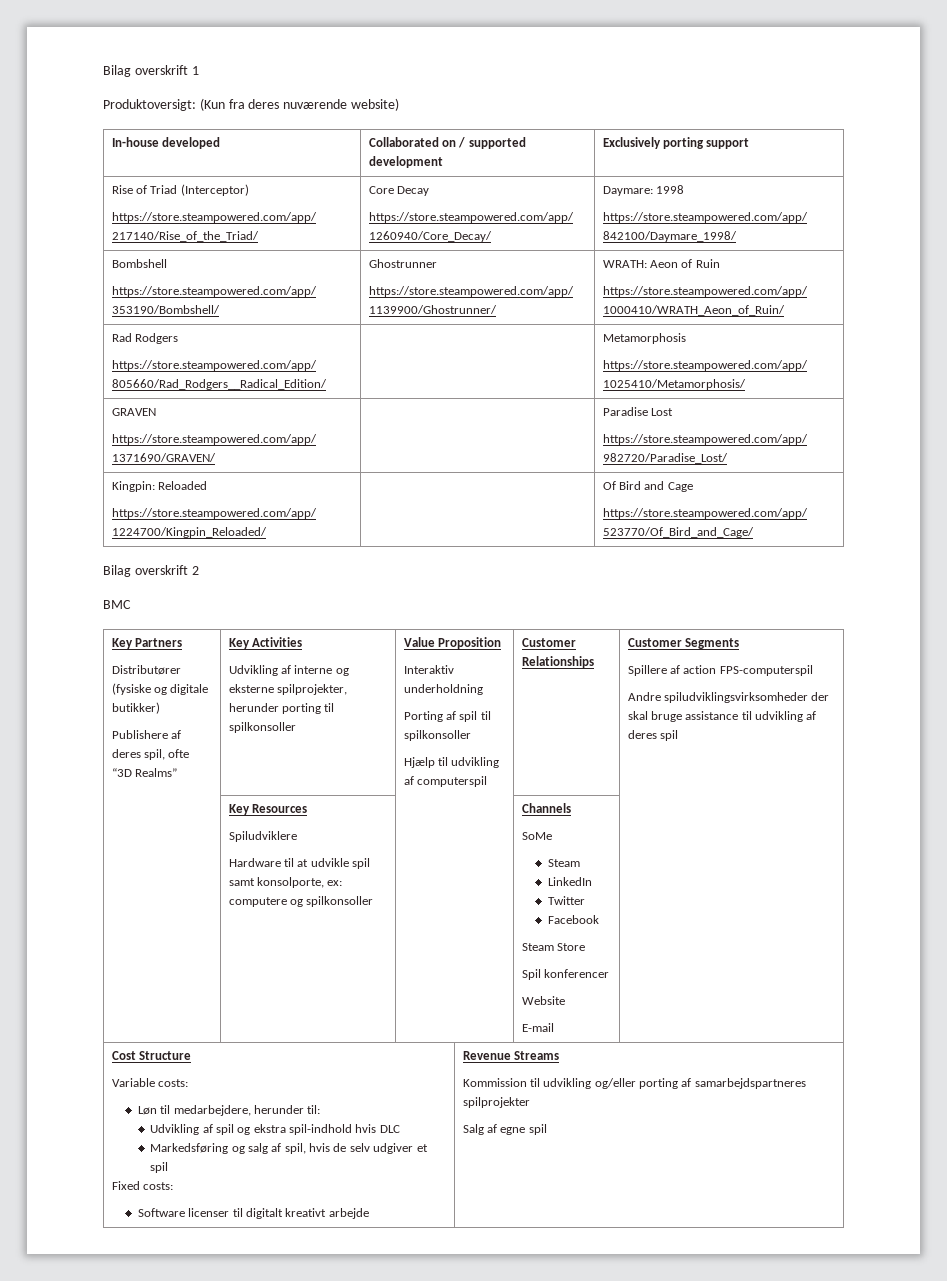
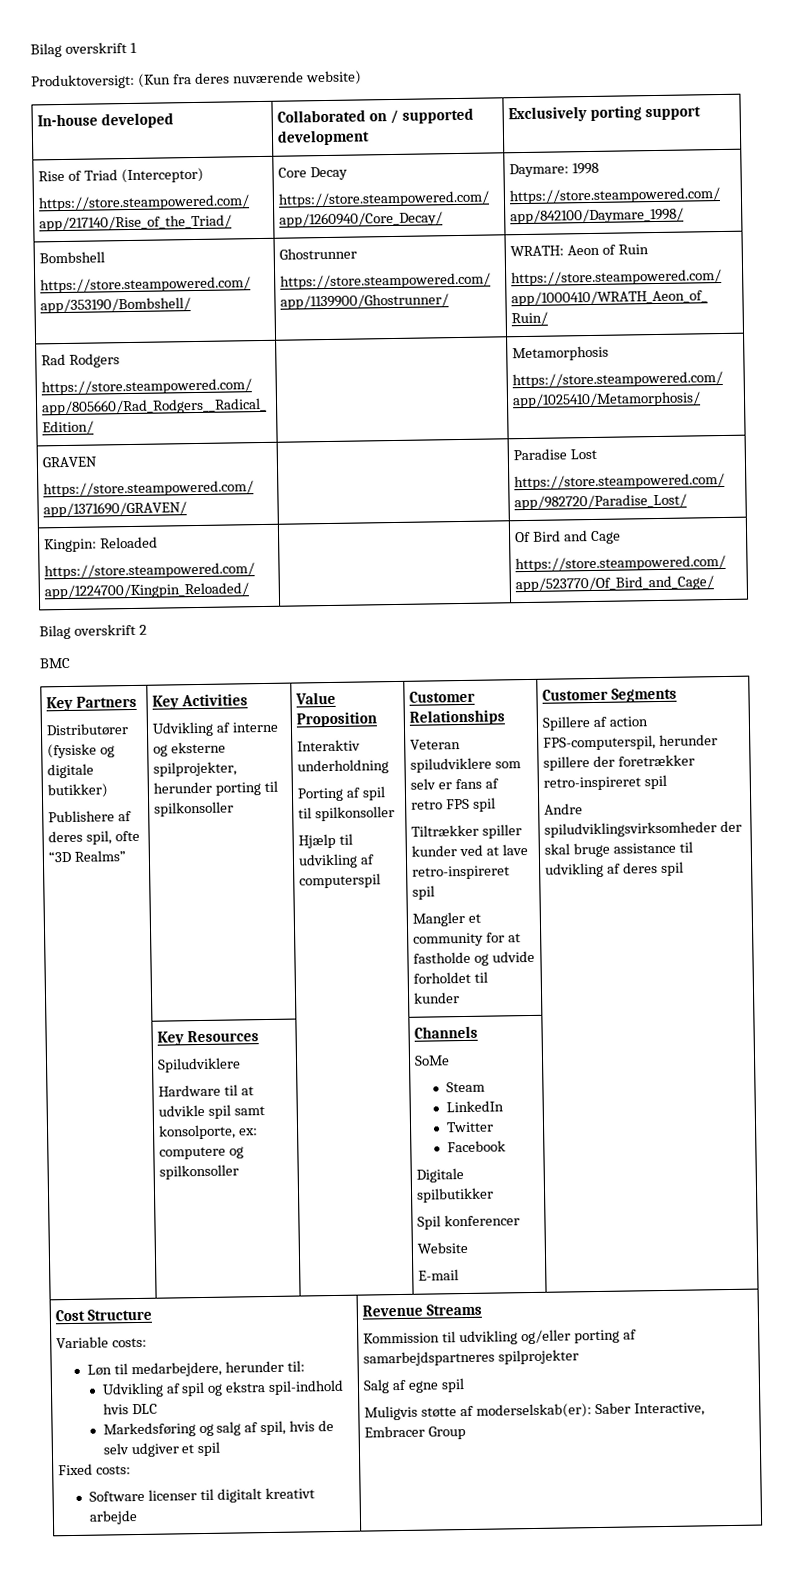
+ Veteran spiludviklere som selv er fans af retro FPS spil
+ Tiltrækker spiller kunder ved at lave retro-inspireret spil
+ Mangler et community for at fastholde og udvide forholdet til kunder
- Spillere af action FPS-computerspil
+ Spillere af action FPS-computerspil, herunder spillere der foretrækker retro-inspireret spil
  | Key Resources
  Spiludviklere
  Hardware til at udvikle spil samt konsolporte, ex: computere og spilkonsoller | | Channels
  SoMe
  Steam
  LinkedIn
  Twitter
  Facebook
- Steam Store
+ Digitale spilbutikker
+ Muligvis støtte af moderselskab(er): Saber Interactive, Embracer Group

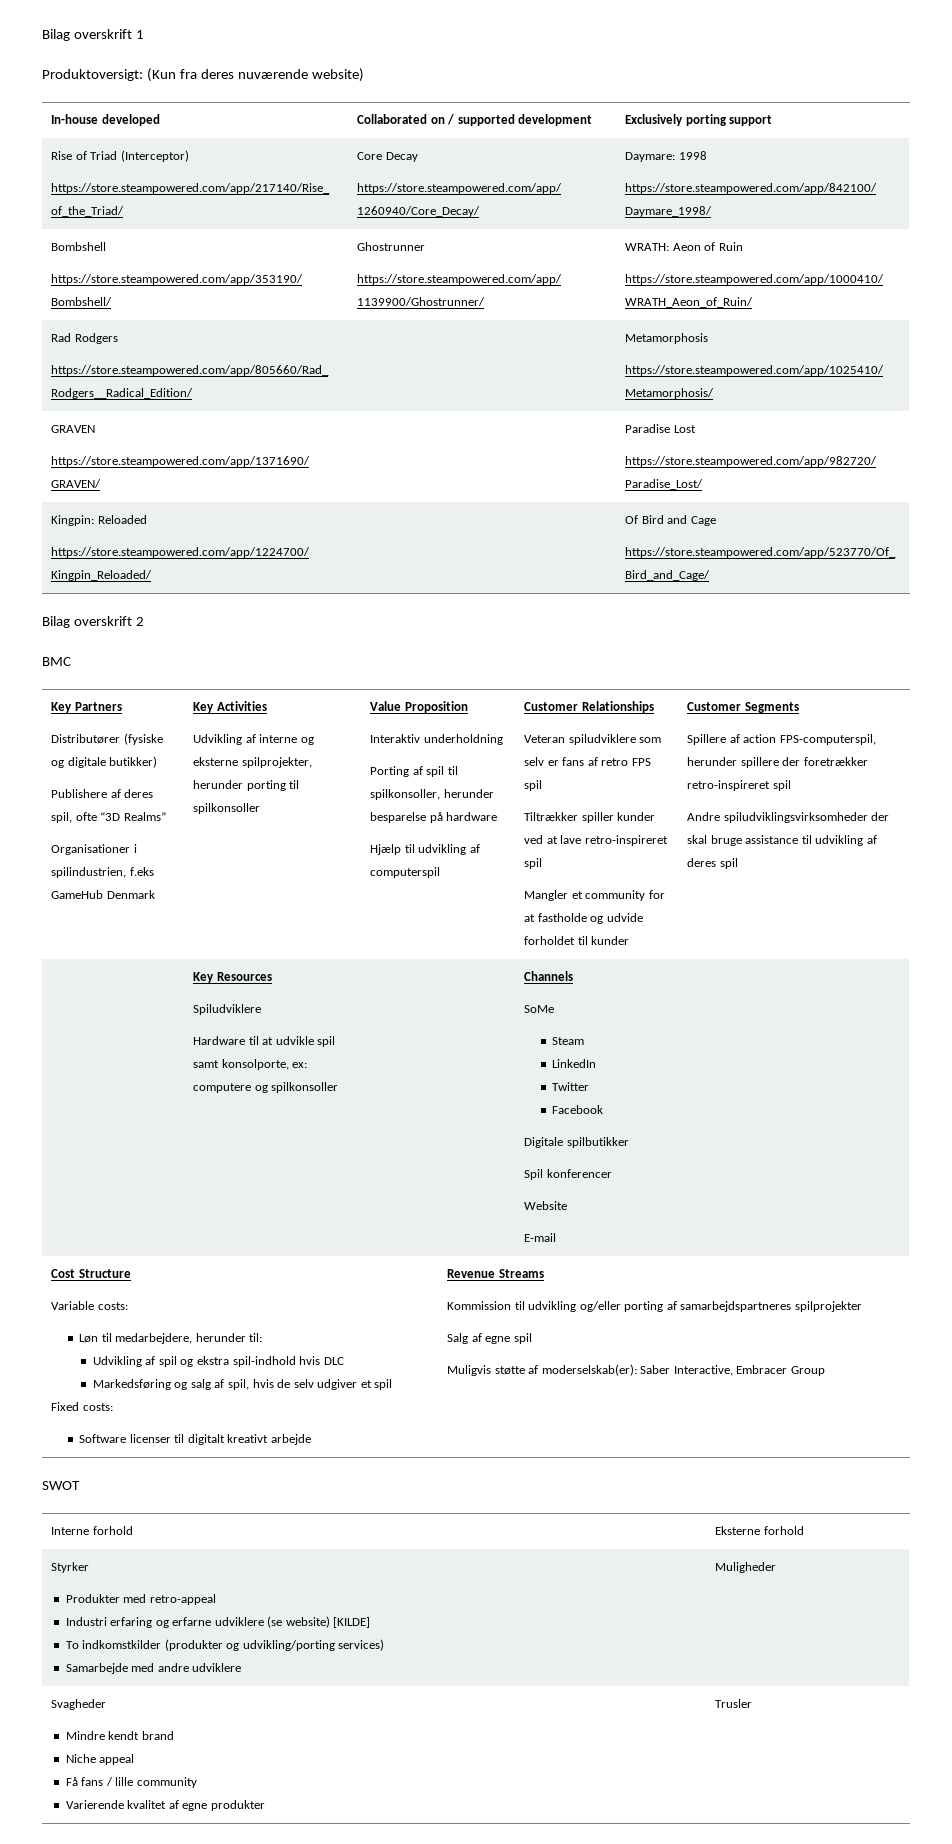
+ Organisationer i spilindustrien, f.eks GameHub Denmark
- Porting af spil til spilkonsoller
+ Porting af spil til spilkonsoller, herunder besparelse på hardware
+ SWOT
+ Interne forhold | Eksterne forhold
+ Styrker
+ Produkter med retro-appeal
+ Industri erfaring og erfarne udviklere (se website) [KILDE]
+ To indkomstkilder (produkter og udvikling/porting services)
+ Samarbejde med andre udviklere | Muligheder
+ Svagheder
+ Mindre kendt brand
+ Niche appeal
+ Få fans / lille community
+ Varierende kvalitet af egne produkter | Trusler

